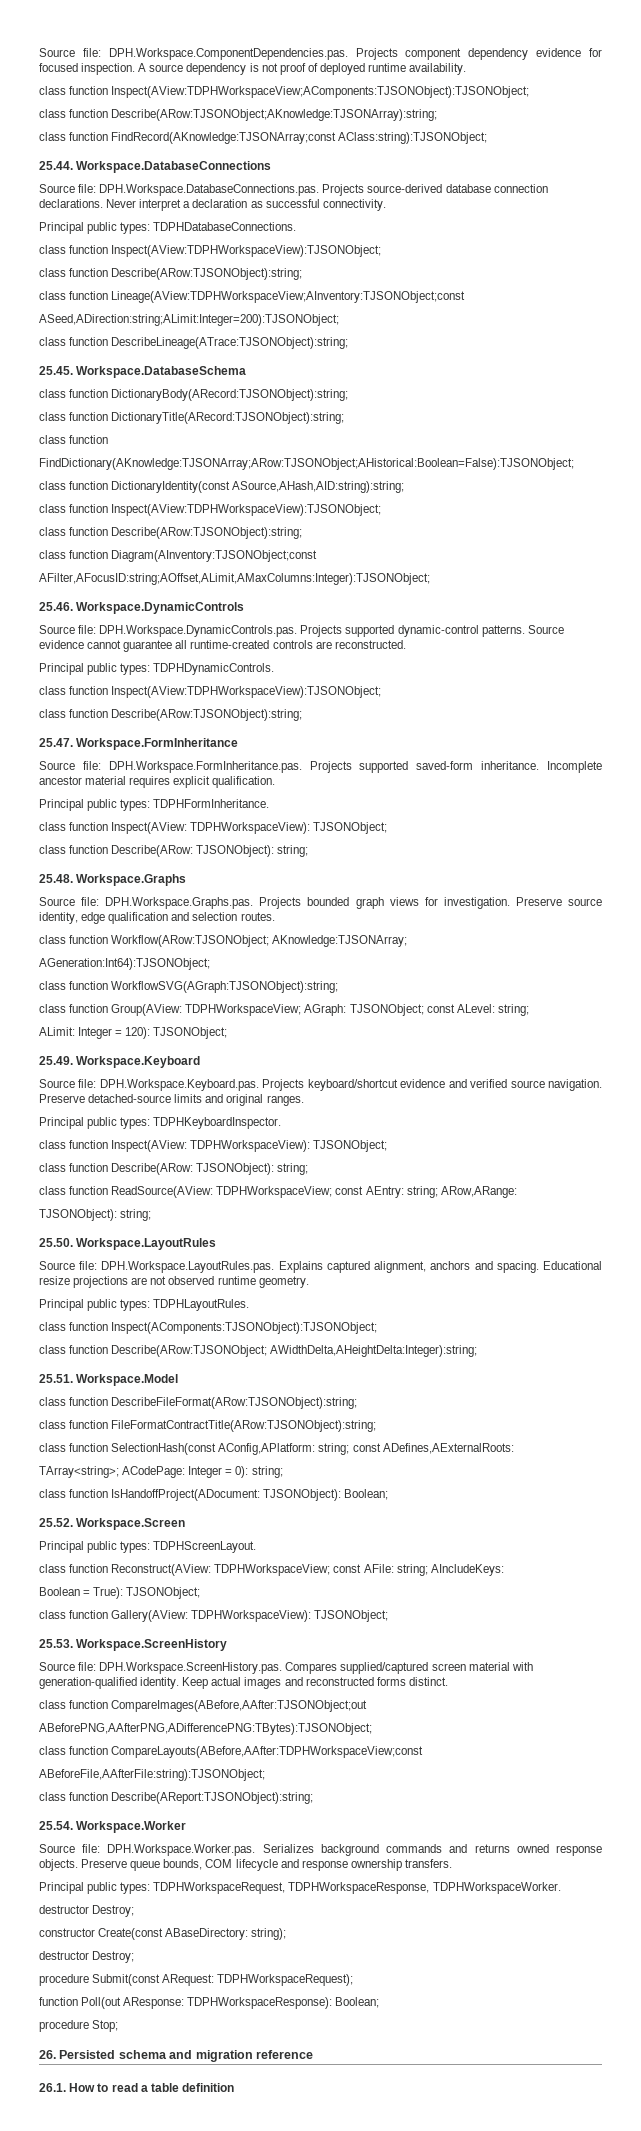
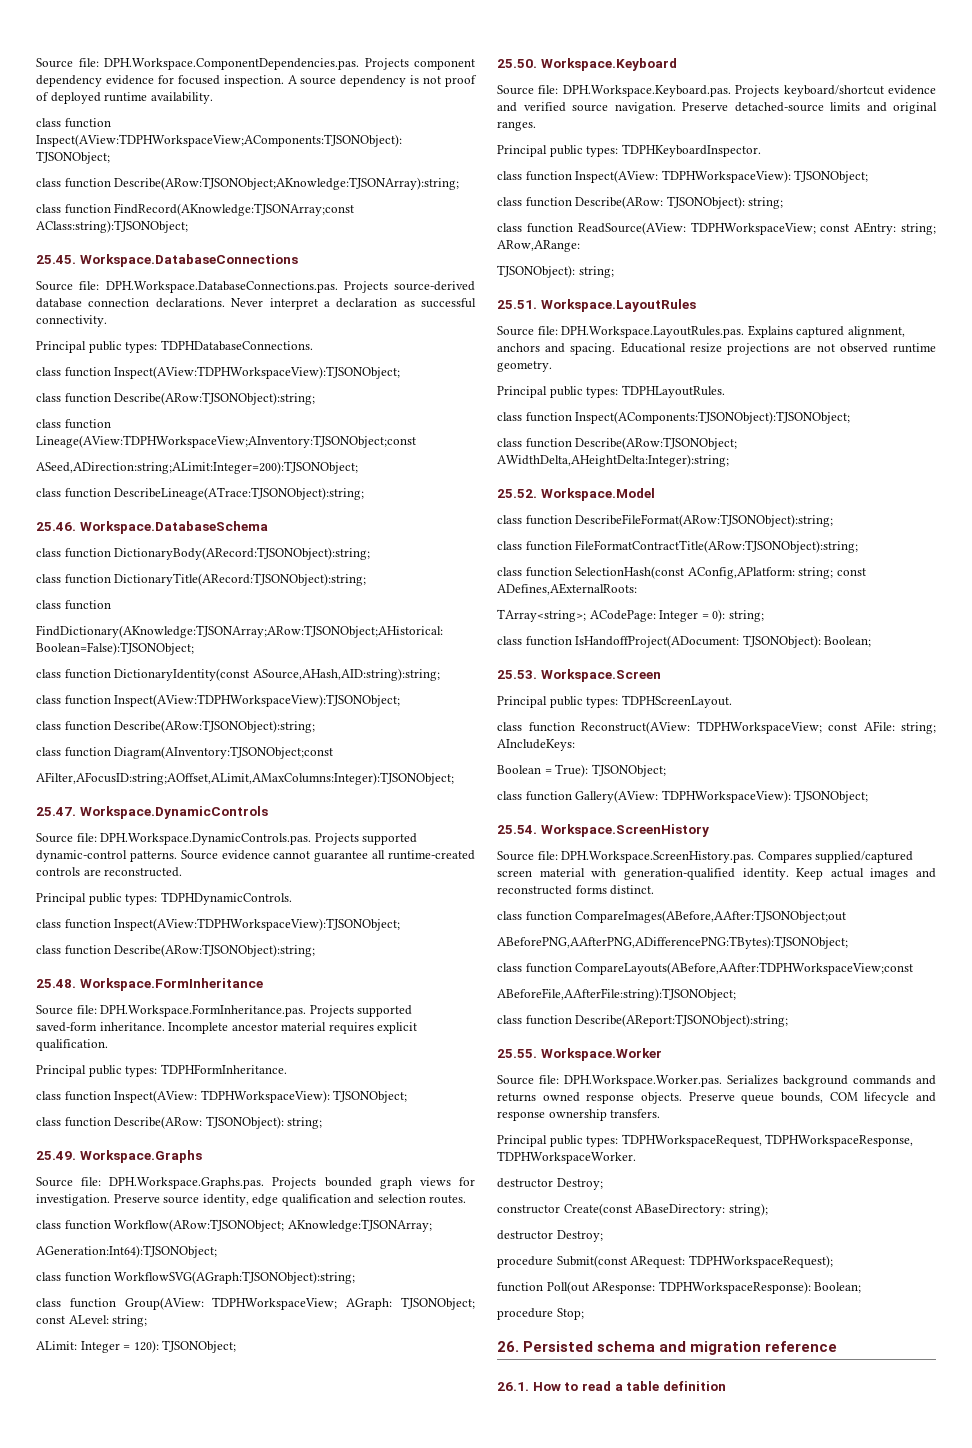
- 25.44. Workspace.DatabaseConnections
+ 25.45. Workspace.DatabaseConnections
- 25.45. Workspace.DatabaseSchema
+ 25.46. Workspace.DatabaseSchema
- 25.46. Workspace.DynamicControls
+ 25.47. Workspace.DynamicControls
- 25.47. Workspace.FormInheritance
+ 25.48. Workspace.FormInheritance
- 25.48. Workspace.Graphs
+ 25.49. Workspace.Graphs
- 25.49. Workspace.Keyboard
+ 25.50. Workspace.Keyboard
- 25.50. Workspace.LayoutRules
+ 25.51. Workspace.LayoutRules
- 25.51. Workspace.Model
+ 25.52. Workspace.Model
- 25.52. Workspace.Screen
+ 25.53. Workspace.Screen
- 25.53. Workspace.ScreenHistory
+ 25.54. Workspace.ScreenHistory
- 25.54. Workspace.Worker
+ 25.55. Workspace.Worker

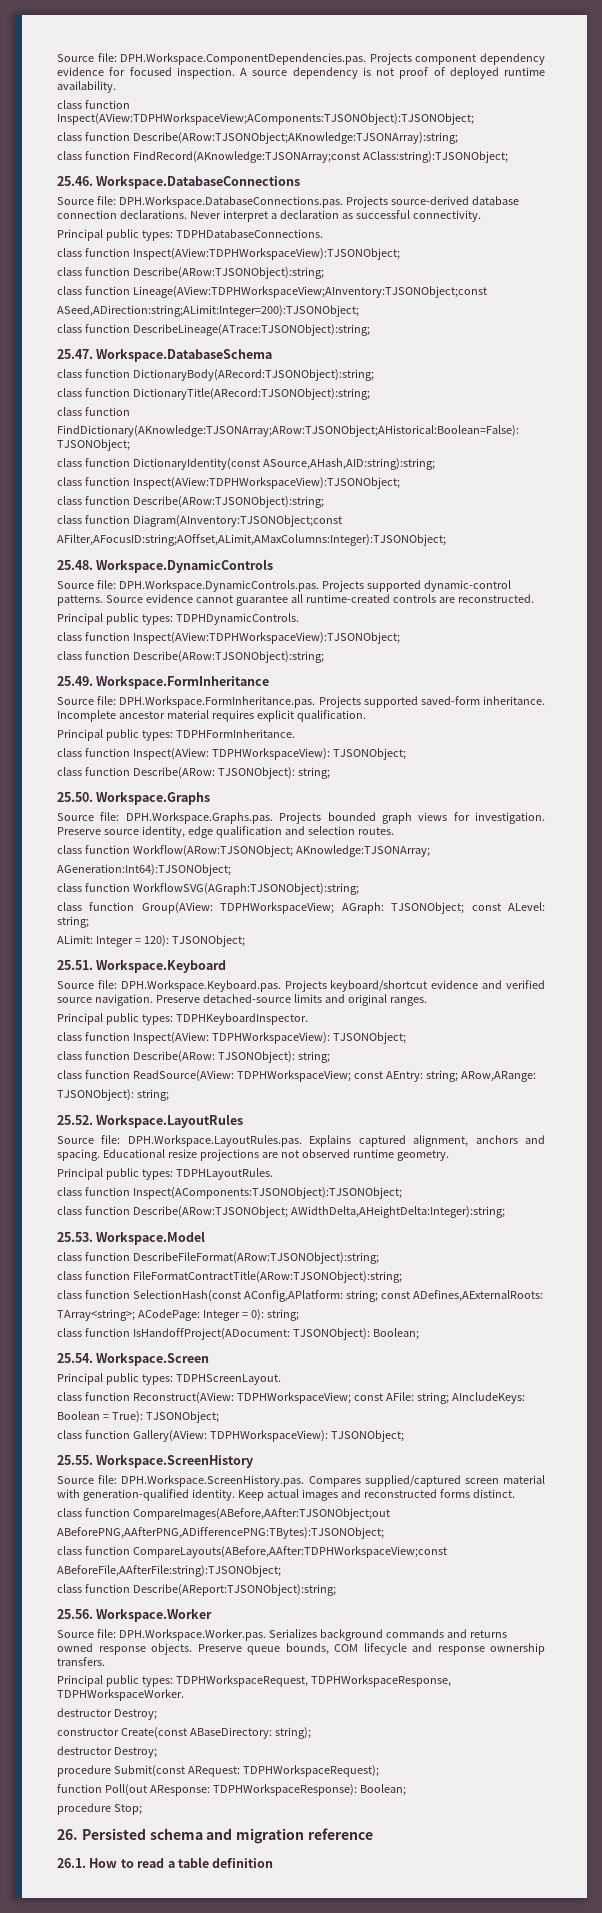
- 25.45. Workspace.DatabaseConnections
+ 25.46. Workspace.DatabaseConnections
- 25.46. Workspace.DatabaseSchema
+ 25.47. Workspace.DatabaseSchema
- 25.47. Workspace.DynamicControls
+ 25.48. Workspace.DynamicControls
- 25.48. Workspace.FormInheritance
+ 25.49. Workspace.FormInheritance
- 25.49. Workspace.Graphs
+ 25.50. Workspace.Graphs
- 25.50. Workspace.Keyboard
+ 25.51. Workspace.Keyboard
- 25.51. Workspace.LayoutRules
+ 25.52. Workspace.LayoutRules
- 25.52. Workspace.Model
+ 25.53. Workspace.Model
- 25.53. Workspace.Screen
+ 25.54. Workspace.Screen
- 25.54. Workspace.ScreenHistory
+ 25.55. Workspace.ScreenHistory
- 25.55. Workspace.Worker
+ 25.56. Workspace.Worker

